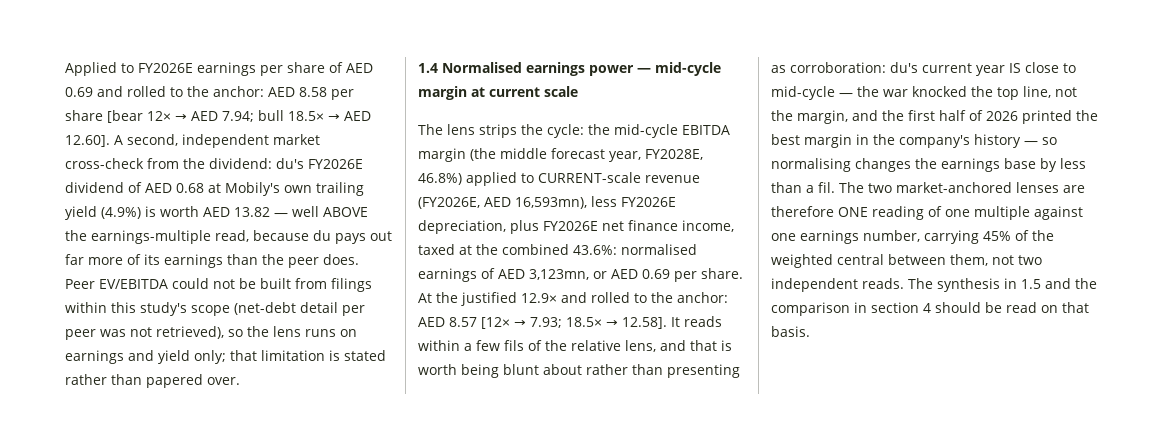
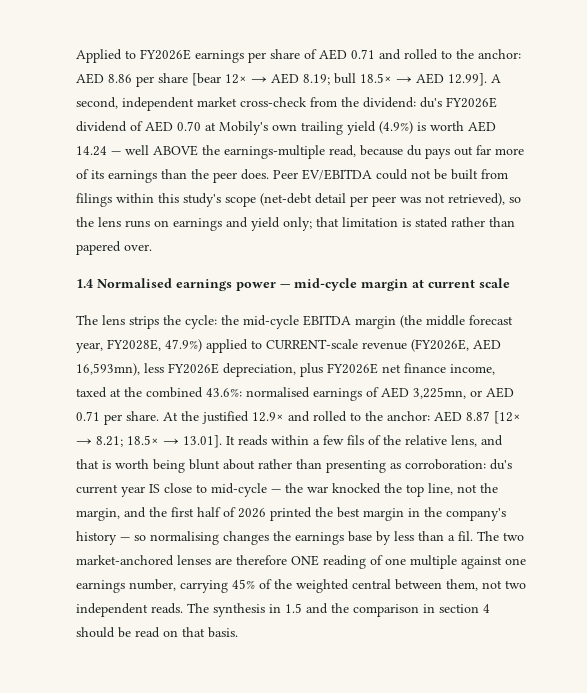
- Applied to FY2026E earnings per share of AED 0.69 and rolled to the anchor: AED 8.58 per share [bear 12× → AED 7.94; bull 18.5× → AED 12.60]. A second, independent market cross-check from the dividend: du's FY2026E dividend of AED 0.68 at Mobily's own trailing yield (4.9%) is worth AED 13.82 — well ABOVE the earnings-multiple read, because du pays out far more of its earnings than the peer does.
+ Applied to FY2026E earnings per share of AED 0.71 and rolled to the anchor: AED 8.86 per share [bear 12× → AED 8.19; bull 18.5× → AED 12.99]. A second, independent market cross-check from the dividend: du's FY2026E dividend of AED 0.70 at Mobily's own trailing yield (4.9%) is worth AED 14.24 — well ABOVE the earnings-multiple read, because du pays out far more of its earnings than the peer does.
- The lens strips the cycle: the mid-cycle EBITDA margin (the middle forecast year, FY2028E, 46.8%) applied to CURRENT-scale revenue (FY2026E, AED 16,593mn), less FY2026E depreciation, plus FY2026E net finance income, taxed at the combined 43.6%: normalised earnings of AED 3,123mn, or AED 0.69 per share.
+ The lens strips the cycle: the mid-cycle EBITDA margin (the middle forecast year, FY2028E, 47.9%) applied to CURRENT-scale revenue (FY2026E, AED 16,593mn), less FY2026E depreciation, plus FY2026E net finance income, taxed at the combined 43.6%: normalised earnings of AED 3,225mn, or AED 0.71 per share.
- AED 8.57 [12× → 7.93; 18.5× → 12.58]. It reads within a few fils of the relative lens, and that is worth being blunt about rather than presenting as corroboration:
+ AED 8.87 [12× → 8.21; 18.5× → 13.01]. It reads within a few fils of the relative lens, and that is worth being blunt about rather than presenting as corroboration:

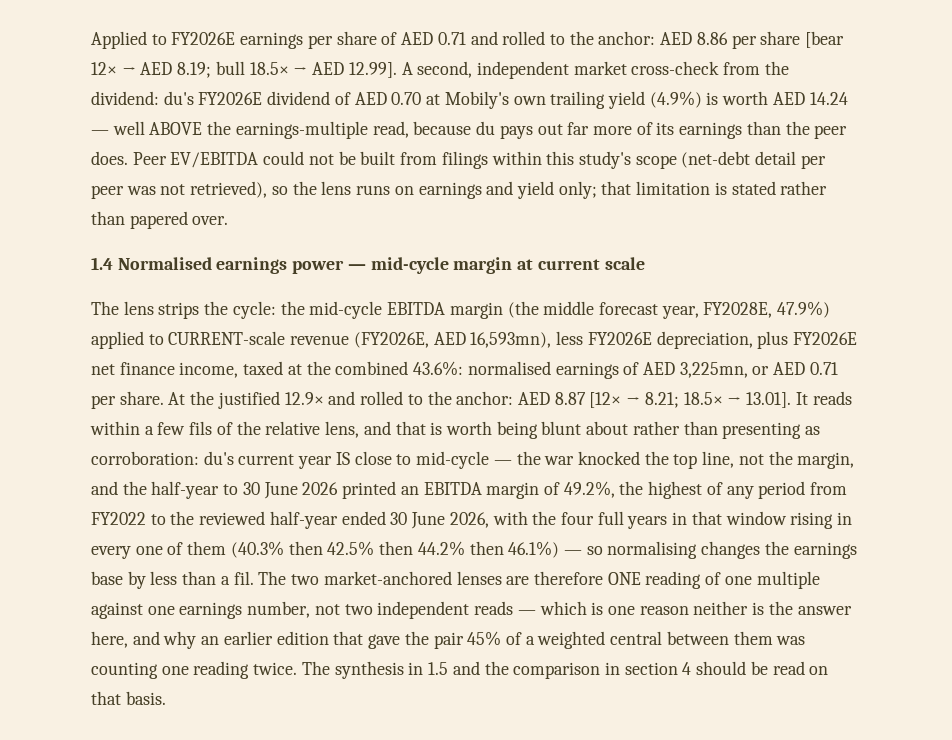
- du's current year IS close to mid-cycle — the war knocked the top line, not the margin, and the first half of 2026 printed the best margin in the company's history — so normalising changes the earnings base by less than a fil.
+ du's current year IS close to mid-cycle — the war knocked the top line, not the margin, and the half-year to 30 June 2026 printed an EBITDA margin of 49.2%, the highest of any period from FY2022 to the reviewed half-year ended 30 June 2026, with the four full years in that window rising in every one of them (40.3% then 42.5% then 44.2% then 46.1%) — so normalising changes the earnings base by less than a fil.
- The two market-anchored lenses are therefore ONE reading of one multiple against one earnings number, carrying 45% of the weighted central between them, not two independent reads.
+ The two market-anchored lenses are therefore ONE reading of one multiple against one earnings number, not two independent reads — which is one reason neither is the answer here, and why an earlier edition that gave the pair 45% of a weighted central between them was counting one reading twice.

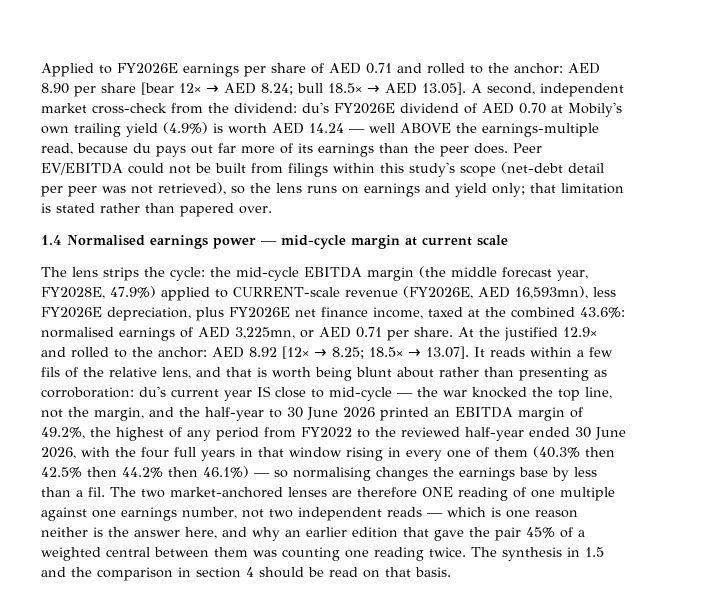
- AED 8.86 per share [bear 12× → AED 8.19;
+ AED 8.90 per share [bear 12× → AED 8.24;
- bull 18.5× → AED 12.99]. A second, independent market cross-check from the dividend:
+ bull 18.5× → AED 13.05]. A second, independent market cross-check from the dividend:
- AED 8.87 [12× → 8.21; 18.5× → 13.01]. It reads within a few fils of the relative lens, and that is worth being blunt about rather than presenting as corroboration:
+ AED 8.92 [12× → 8.25; 18.5× → 13.07]. It reads within a few fils of the relative lens, and that is worth being blunt about rather than presenting as corroboration:

